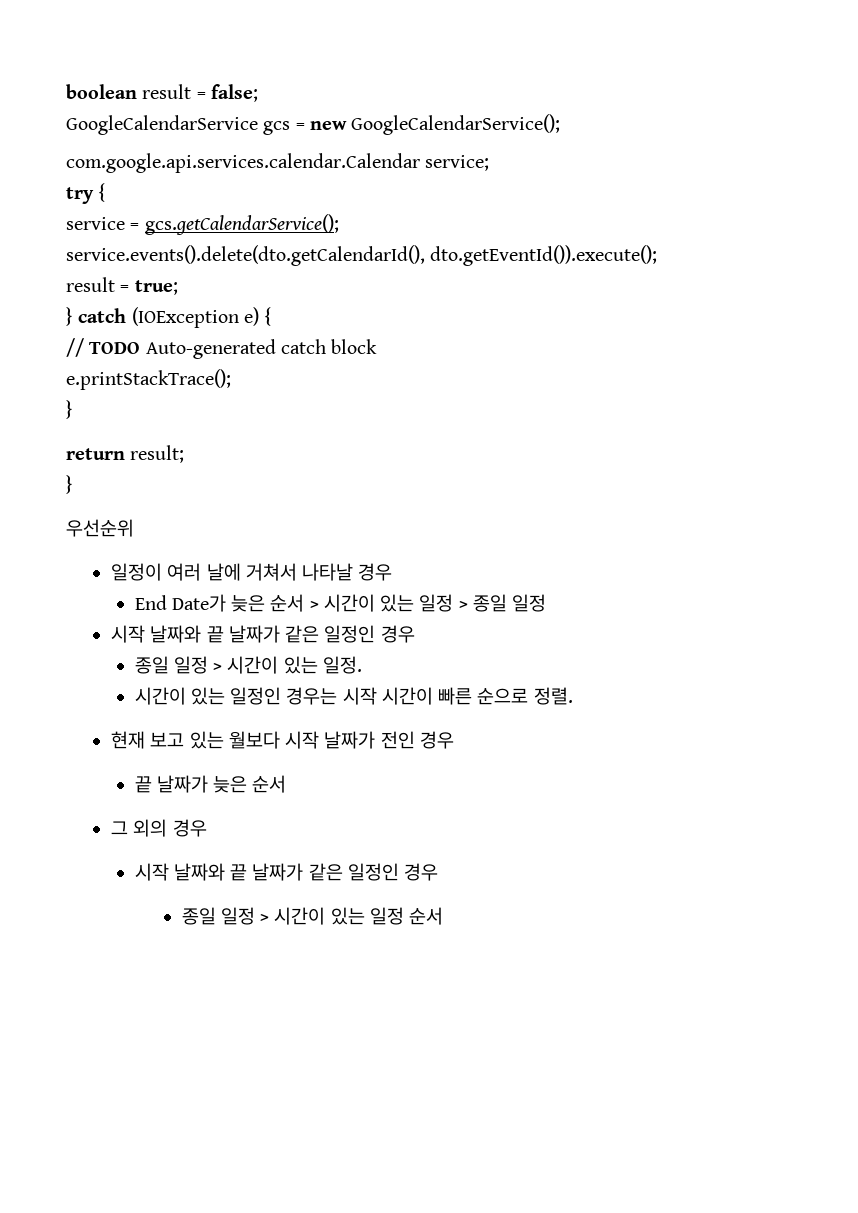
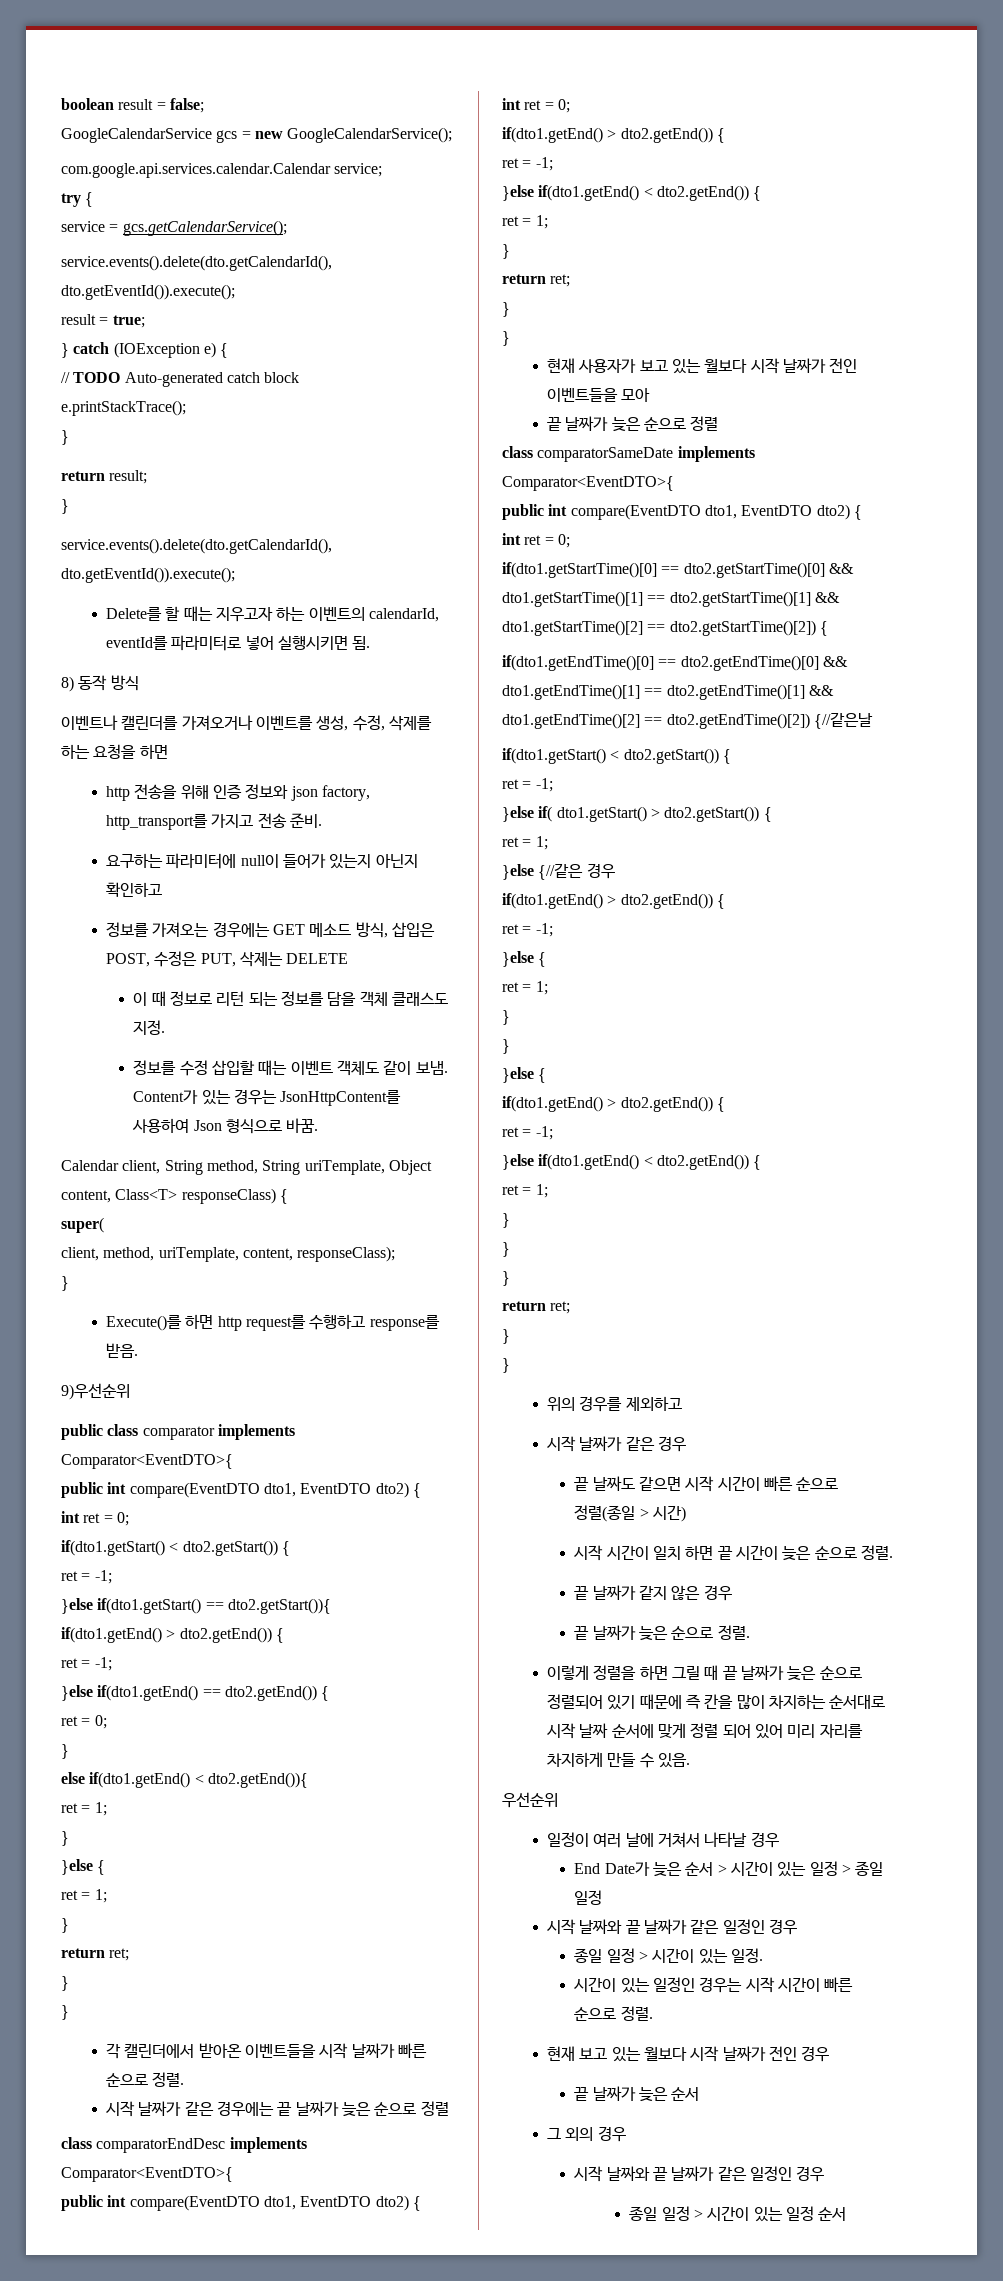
  return result;
  }
+ service.events().delete(dto.getCalendarId(), dto.getEventId()).execute();
+ Delete를 할 때는 지우고자 하는 이벤트의 calendarId, eventId를 파라미터로 넣어 실행시키면 됨.
+ 8) 동작 방식
+ 이벤트나 캘린더를 가져오거나 이벤트를 생성, 수정, 삭제를 하는 요청을 하면
+ http 전송을 위해 인증 정보와 json factory, http_transport를 가지고 전송 준비.
+ 요구하는 파라미터에 null이 들어가 있는지 아닌지 확인하고
+ 정보를 가져오는 경우에는 GET 메소드 방식, 삽입은 POST, 수정은 PUT, 삭제는 DELETE
+ 이 때 정보로 리턴 되는 정보를 담을 객체 클래스도 지정.
+ 정보를 수정 삽입할 때는 이벤트 객체도 같이 보냄. Content가 있는 경우는 JsonHttpContent를 사용하여 Json 형식으로 바꿈.
+ Calendar client, String method, String uriTemplate, Object content, Class<T> responseClass) {
+ super(
+ client, method, uriTemplate, content, responseClass);
+ }
+ Execute()를 하면 http request를 수행하고 response를 받음.
+ 9)우선순위
+ public class comparator implements Comparator<EventDTO>{
+ public int compare(EventDTO dto1, EventDTO dto2) {
+ int ret = 0;
+ if(dto1.getStart() < dto2.getStart()) {
+ ret = -1;
+ }else if(dto1.getStart() == dto2.getStart()){
+ if(dto1.getEnd() > dto2.getEnd()) {
+ ret = -1;
+ }else if(dto1.getEnd() == dto2.getEnd()) {
+ ret = 0;
+ }
+ else if(dto1.getEnd() < dto2.getEnd()){
+ ret = 1;
+ }
+ }else {
+ ret = 1;
+ }
+ return ret;
+ }
+ }
+ 각 캘린더에서 받아온 이벤트들을 시작 날짜가 빠른 순으로 정렬.
+ 시작 날짜가 같은 경우에는 끝 날짜가 늦은 순으로 정렬
+ class comparatorEndDesc implements Comparator<EventDTO>{
+ public int compare(EventDTO dto1, EventDTO dto2) {
+ int ret = 0;
+ if(dto1.getEnd() > dto2.getEnd()) {
+ ret = -1;
+ }else if(dto1.getEnd() < dto2.getEnd()) {
+ ret = 1;
+ }
+ return ret;
+ }
+ }
+ 현재 사용자가 보고 있는 월보다 시작 날짜가 전인 이벤트들을 모아
+ 끝 날짜가 늦은 순으로 정렬
+ class comparatorSameDate implements Comparator<EventDTO>{
+ public int compare(EventDTO dto1, EventDTO dto2) {
+ int ret = 0;
+ if(dto1.getStartTime()[0] == dto2.getStartTime()[0] && dto1.getStartTime()[1] == dto2.getStartTime()[1] && dto1.getStartTime()[2] == dto2.getStartTime()[2]) {
+ if(dto1.getEndTime()[0] == dto2.getEndTime()[0] && dto1.getEndTime()[1] == dto2.getEndTime()[1] && dto1.getEndTime()[2] == dto2.getEndTime()[2]) {//같은날
+ if(dto1.getStart() < dto2.getStart()) {
+ ret = -1;
+ }else if( dto1.getStart() > dto2.getStart()) {
+ ret = 1;
+ }else {//같은 경우
+ if(dto1.getEnd() > dto2.getEnd()) {
+ ret = -1;
+ }else {
+ ret = 1;
+ }
+ }
+ }else {
+ if(dto1.getEnd() > dto2.getEnd()) {
+ ret = -1;
+ }else if(dto1.getEnd() < dto2.getEnd()) {
+ ret = 1;
+ }
+ }
+ }
+ return ret;
+ }
+ }
+ 위의 경우를 제외하고
+ 시작 날짜가 같은 경우
+ 끝 날짜도 같으면 시작 시간이 빠른 순으로 정렬(종일 > 시간)
+ 시작 시간이 일치 하면 끝 시간이 늦은 순으로 정렬.
+ 끝 날짜가 같지 않은 경우
+ 끝 날짜가 늦은 순으로 정렬.
+ 이렇게 정렬을 하면 그릴 때 끝 날짜가 늦은 순으로 정렬되어 있기 때문에 즉 칸을 많이 차지하는 순서대로 시작 날짜 순서에 맞게 정렬 되어 있어 미리 자리를 차지하게 만들 수 있음.

